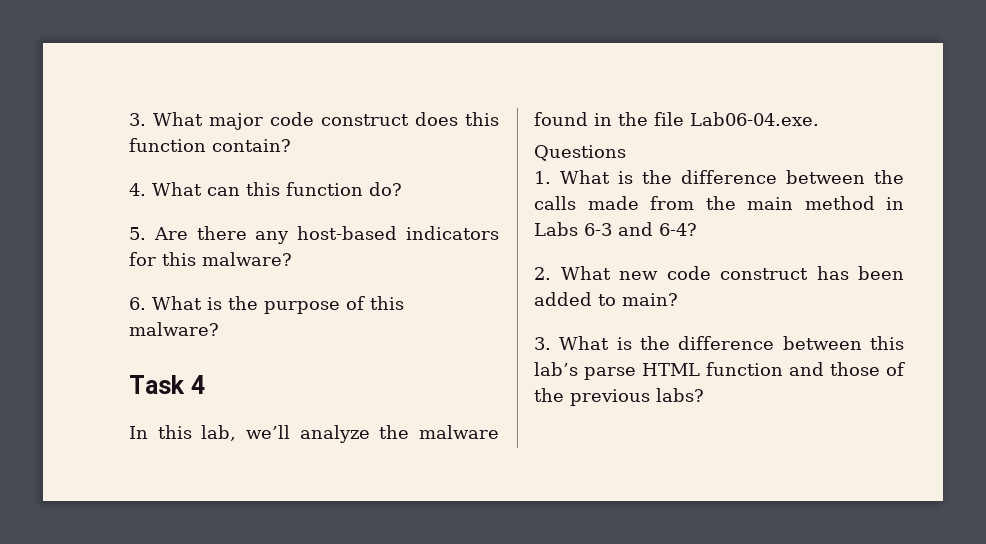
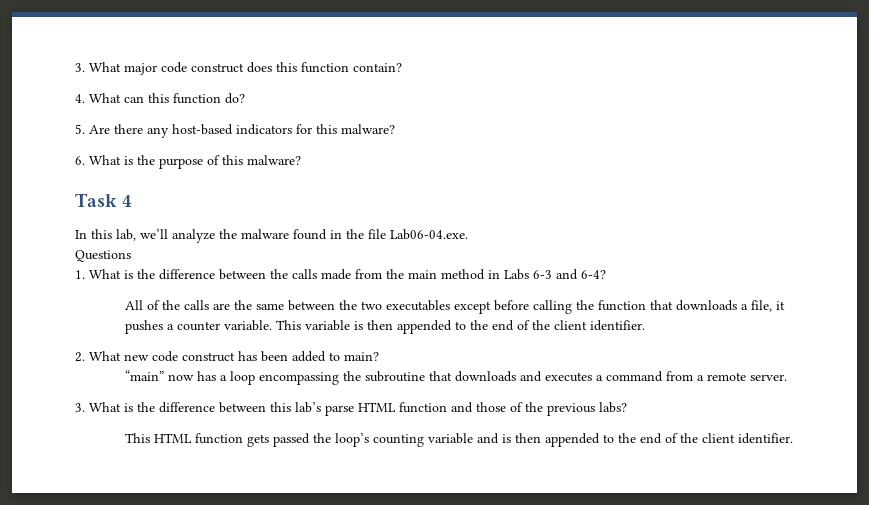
+ All of the calls are the same between the two executables except before calling the function that downloads a file, it pushes a counter variable. This variable is then appended to the end of the client identifier.
+ “main” now has a loop encompassing the subroutine that downloads and executes a command from a remote server.
+ This HTML function gets passed the loop’s counting variable and is then appended to the end of the client identifier.

